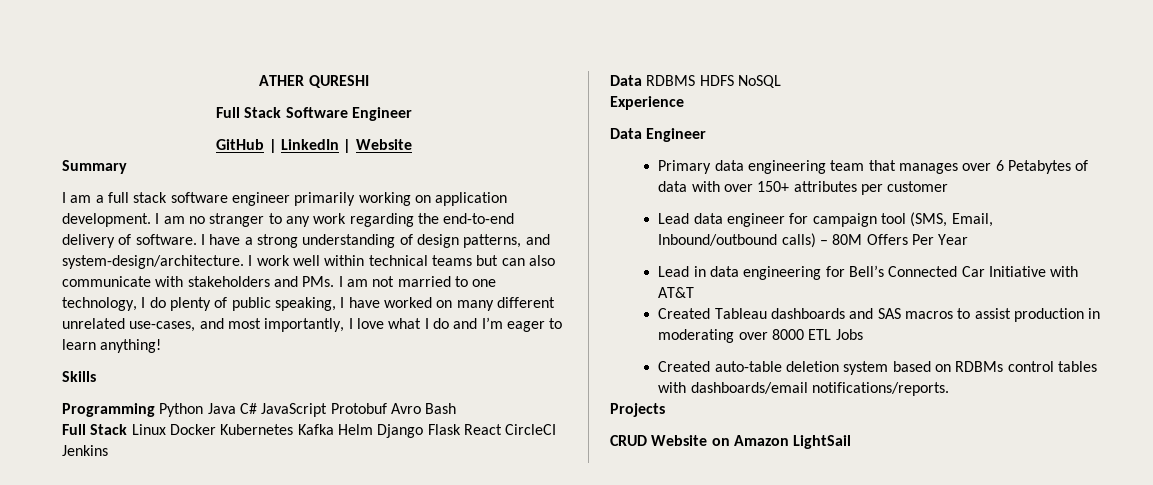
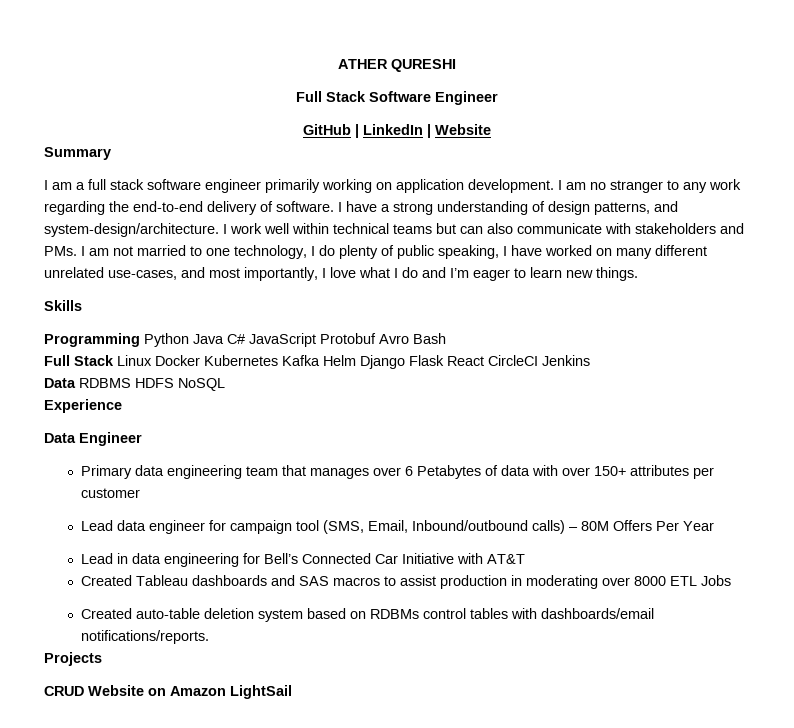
- I work well within technical teams but can also communicate with stakeholders and PMs. I am not married to one technology, I do plenty of public speaking, I have worked on many different unrelated use-cases, and most importantly, I love what I do and I’m eager to learn anything!
+ I work well within technical teams but can also communicate with stakeholders and PMs. I am not married to one technology, I do plenty of public speaking, I have worked on many different unrelated use-cases, and most importantly, I love what I do and I’m eager to learn new things.

